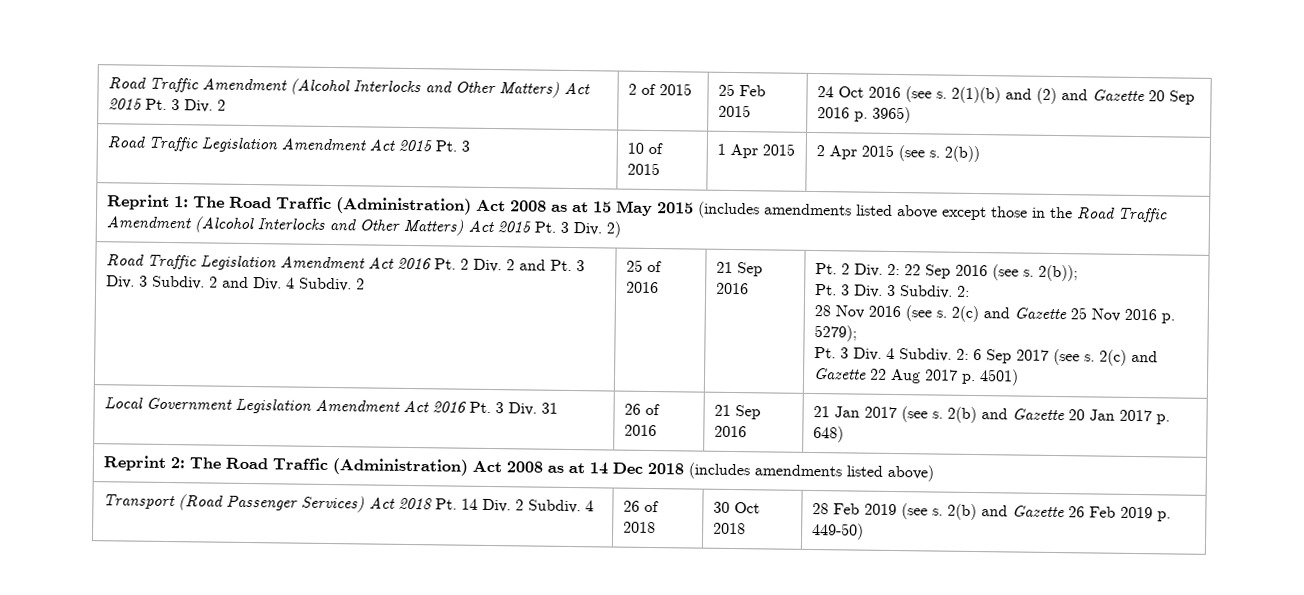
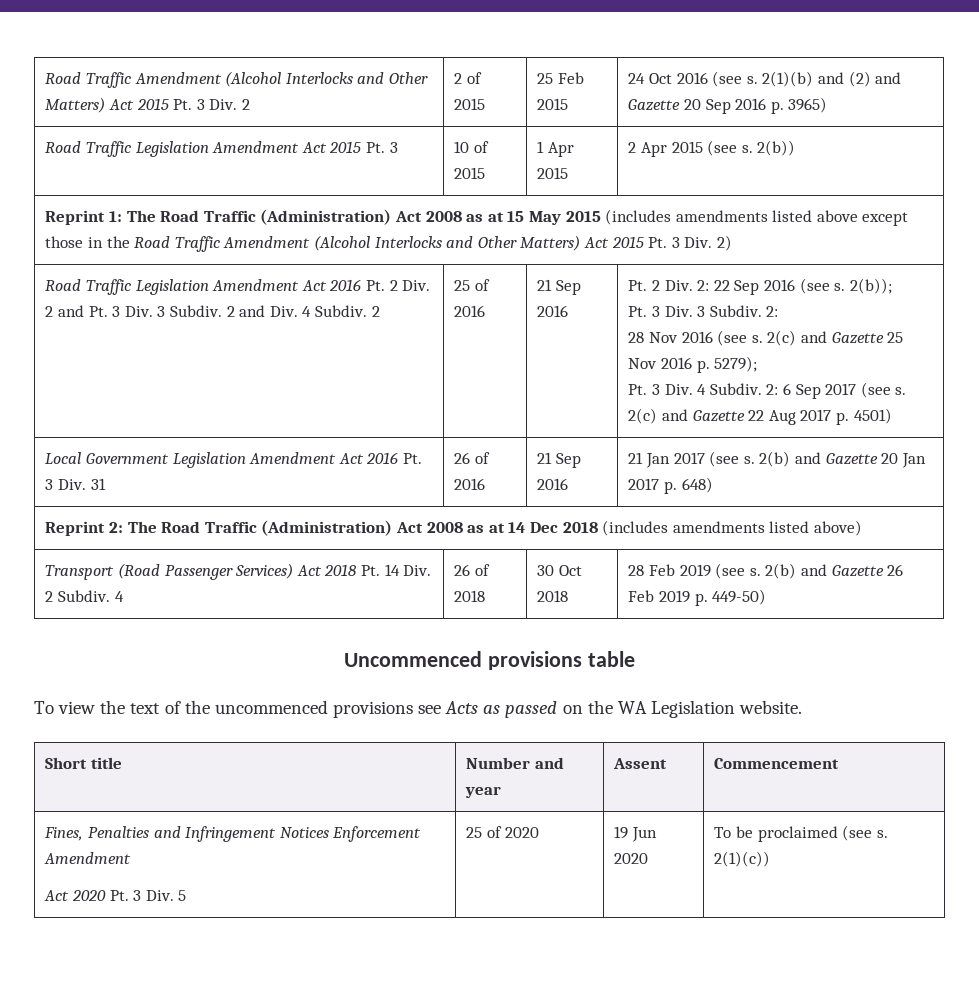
+ Uncommenced provisions table
+ To view the text of the uncommenced provisions see Acts as passed on the WA Legislation website.
+ Short title | Number and year | Assent | Commencement
+ Fines, Penalties and Infringement Notices Enforcement Amendment
+ Act 2020 Pt. 3 Div. 5 | 25 of 2020 | 19 Jun 2020 | To be proclaimed (see s. 2(1)(c))

